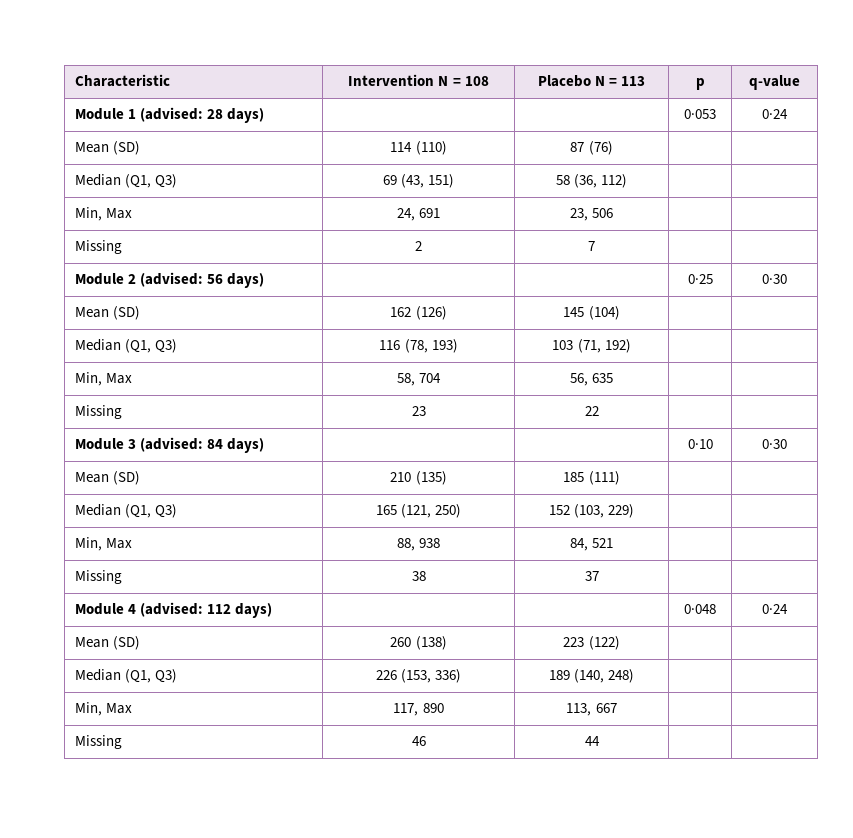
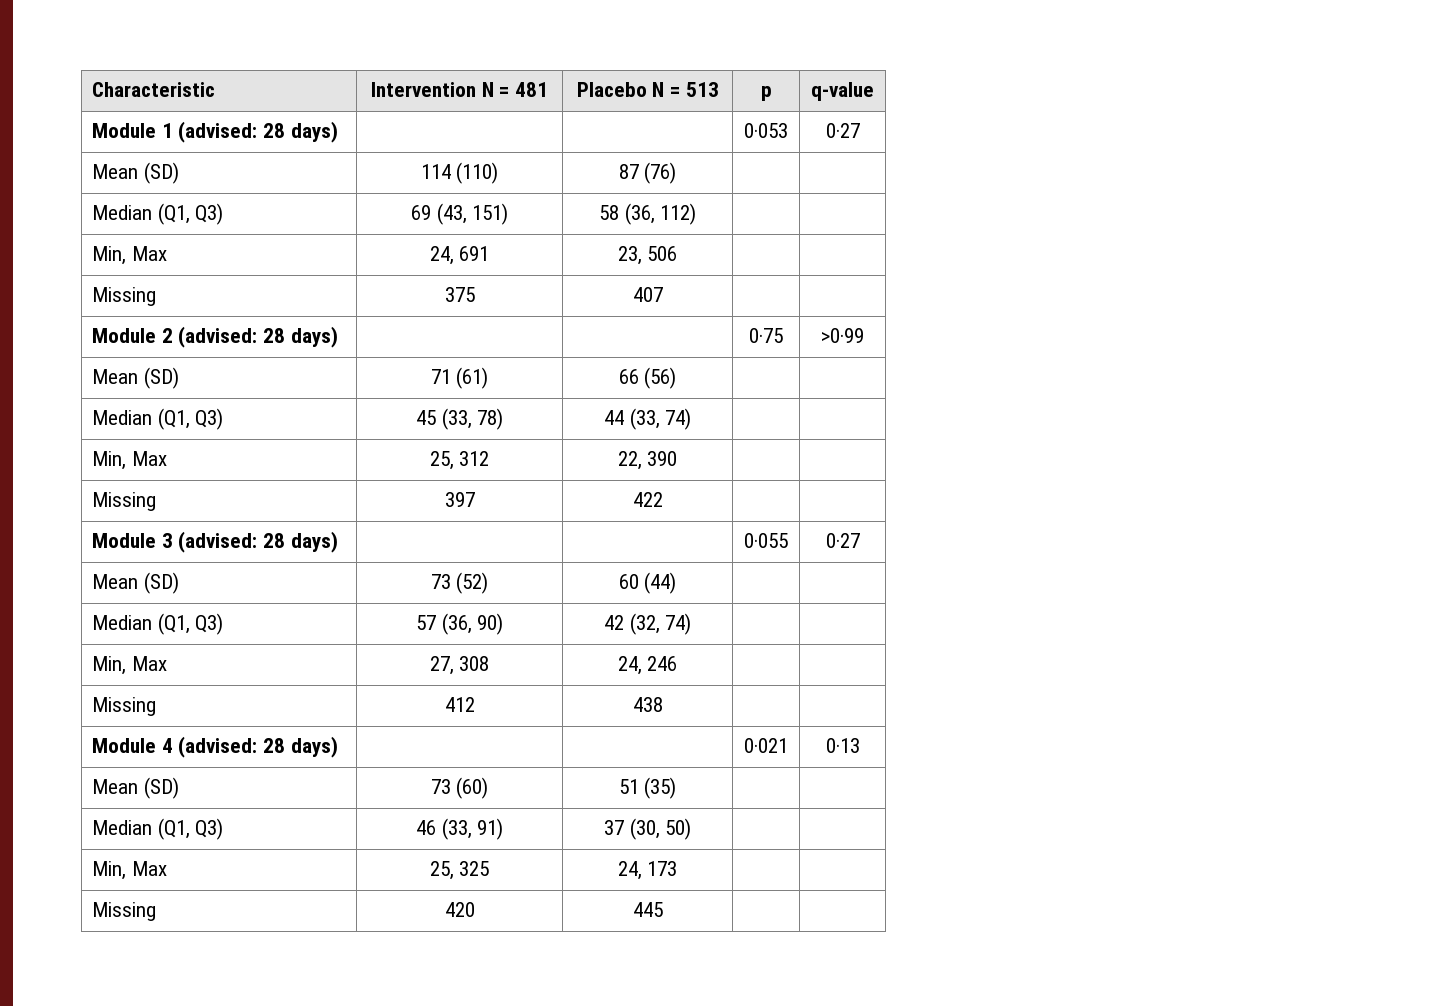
- Characteristic | Intervention N = 108 | Placebo N = 113 | p | q-value
+ Characteristic | Intervention N = 481 | Placebo N = 513 | p | q-value
- Module 1 (advised: 28 days) | | | 0·053 | 0·24
+ Module 1 (advised: 28 days) | | | 0·053 | 0·27
- Missing | 2 | 7 | |
+ Missing | 375 | 407 | |
- Module 2 (advised: 56 days) | | | 0·25 | 0·30
- Mean (SD) | 162 (126) | 145 (104) | |
- Median (Q1, Q3) | 116 (78, 193) | 103 (71, 192) | |
- Min, Max | 58, 704 | 56, 635 | |
- Missing | 23 | 22 | |
+ Module 2 (advised: 28 days) | | | 0·75 | >0·99
+ Mean (SD) | 71 (61) | 66 (56) | |
+ Median (Q1, Q3) | 45 (33, 78) | 44 (33, 74) | |
+ Min, Max | 25, 312 | 22, 390 | |
+ Missing | 397 | 422 | |
- Module 3 (advised: 84 days) | | | 0·10 | 0·30
- Mean (SD) | 210 (135) | 185 (111) | |
- Median (Q1, Q3) | 165 (121, 250) | 152 (103, 229) | |
- Min, Max | 88, 938 | 84, 521 | |
- Missing | 38 | 37 | |
+ Module 3 (advised: 28 days) | | | 0·055 | 0·27
+ Mean (SD) | 73 (52) | 60 (44) | |
+ Median (Q1, Q3) | 57 (36, 90) | 42 (32, 74) | |
+ Min, Max | 27, 308 | 24, 246 | |
+ Missing | 412 | 438 | |
- Module 4 (advised: 112 days) | | | 0·048 | 0·24
- Mean (SD) | 260 (138) | 223 (122) | |
- Median (Q1, Q3) | 226 (153, 336) | 189 (140, 248) | |
- Min, Max | 117, 890 | 113, 667 | |
- Missing | 46 | 44 | |
+ Module 4 (advised: 28 days) | | | 0·021 | 0·13
+ Mean (SD) | 73 (60) | 51 (35) | |
+ Median (Q1, Q3) | 46 (33, 91) | 37 (30, 50) | |
+ Min, Max | 25, 325 | 24, 173 | |
+ Missing | 420 | 445 | |

